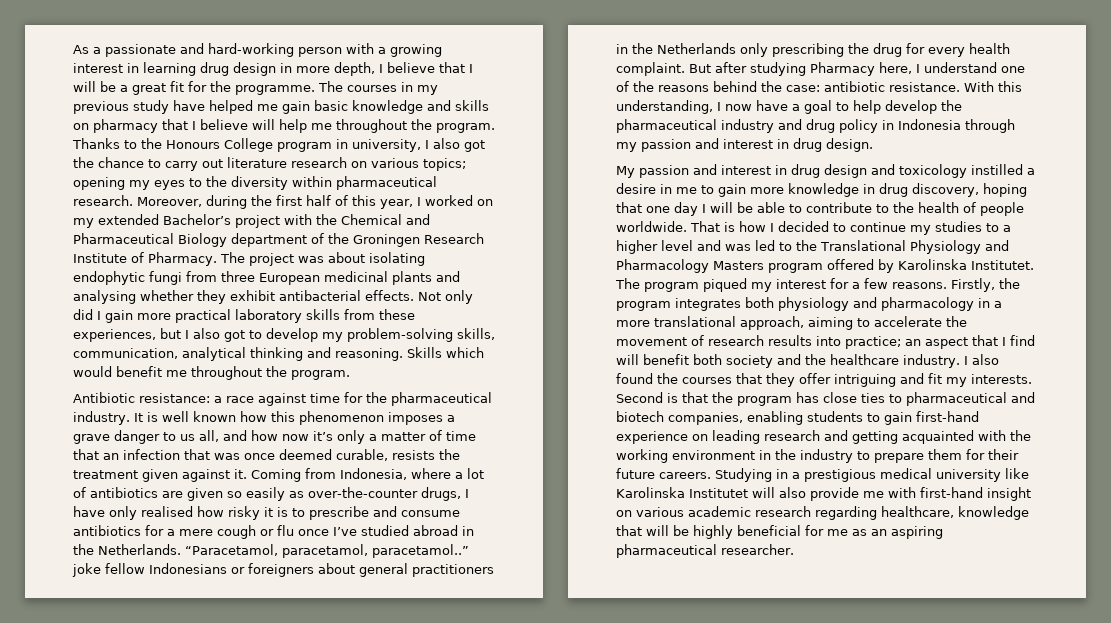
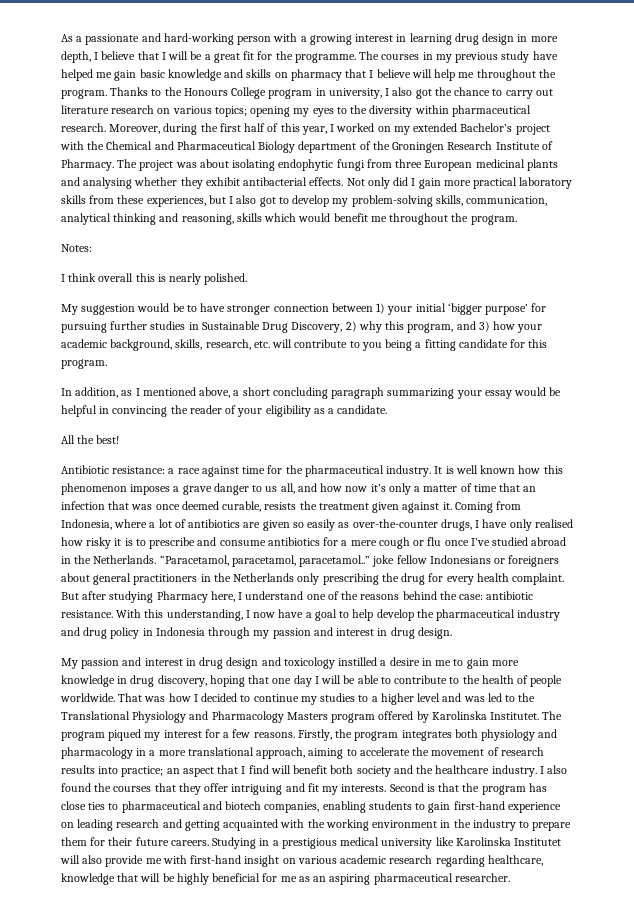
- Not only did I gain more practical laboratory skills from these experiences, but I also got to develop my problem-solving skills, communication, analytical thinking and reasoning. Skills which would benefit me throughout the program.
+ Not only did I gain more practical laboratory skills from these experiences, but I also got to develop my problem-solving skills, communication, analytical thinking and reasoning, skills which would benefit me throughout the program.
+ Notes:
+ I think overall this is nearly polished.
+ My suggestion would be to have stronger connection between 1) your initial ‘bigger purpose’ for pursuing further studies in Sustainable Drug Discovery, 2) why this program, and 3) how your academic background, skills, research, etc. will contribute to you being a fitting candidate for this program.
+ In addition, as I mentioned above, a short concluding paragraph summarizing your essay would be helpful in convincing the reader of your eligibility as a candidate.
+ All the best!
- That is how I decided to continue my studies to a higher level and was led to the Translational Physiology and Pharmacology Masters program offered by Karolinska Institutet.
+ That was how I decided to continue my studies to a higher level and was led to the Translational Physiology and Pharmacology Masters program offered by Karolinska Institutet.

